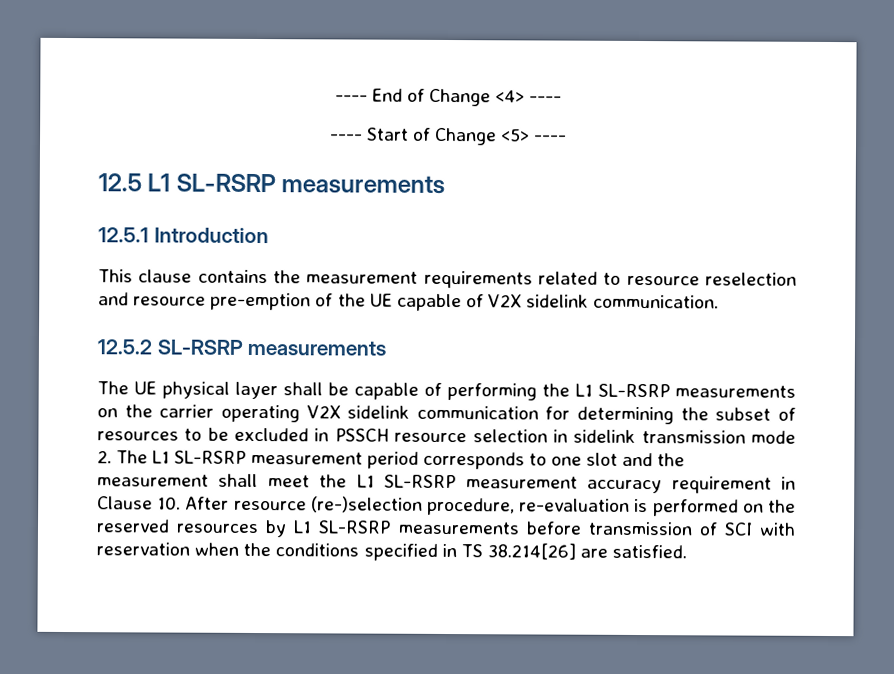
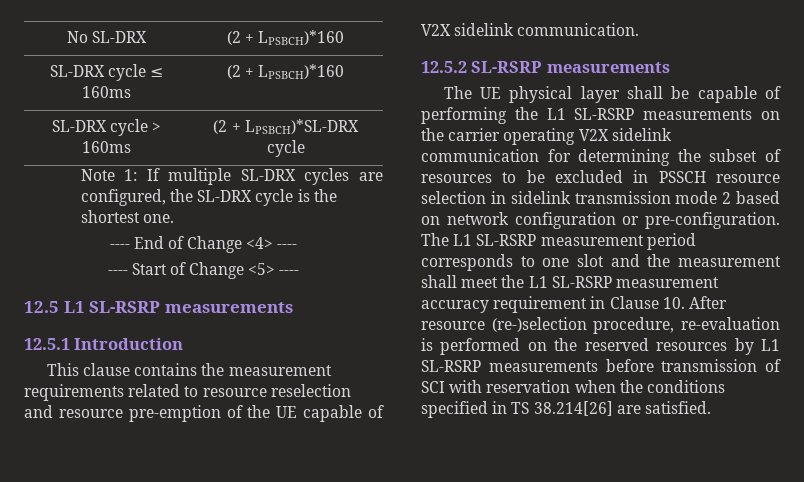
+ No SL-DRX | (2 + LPSBCH)*160
+ SL-DRX cycle ≤ 160ms | (2 + LPSBCH)*160
+ SL-DRX cycle > 160ms | (2 + LPSBCH)*SL-DRX cycle
+ Note 1: If multiple SL-DRX cycles are configured, the SL-DRX cycle is the shortest one.
- The UE physical layer shall be capable of performing the L1 SL-RSRP measurements on the carrier operating V2X sidelink communication for determining the subset of resources to be excluded in PSSCH resource selection in sidelink transmission mode 2. The L1 SL-RSRP measurement period corresponds to one slot and the measurement shall meet the L1 SL-RSRP measurement accuracy requirement in Clause 10. After resource (re-)selection procedure, re-evaluation is performed on the reserved resources by L1 SL-RSRP measurements before transmission of SCI with reservation when the conditions specified in TS 38.214[26] are satisfied.
+ The UE physical layer shall be capable of performing the L1 SL-RSRP measurements on the carrier operating V2X sidelink communication for determining the subset of resources to be excluded in PSSCH resource selection in sidelink transmission mode 2 based on network configuration or pre-configuration. The L1 SL-RSRP measurement period corresponds to one slot and the measurement shall meet the L1 SL-RSRP measurement accuracy requirement in Clause 10. After resource (re-)selection procedure, re-evaluation is performed on the reserved resources by L1 SL-RSRP measurements before transmission of SCI with reservation when the conditions specified in TS 38.214[26] are satisfied.

